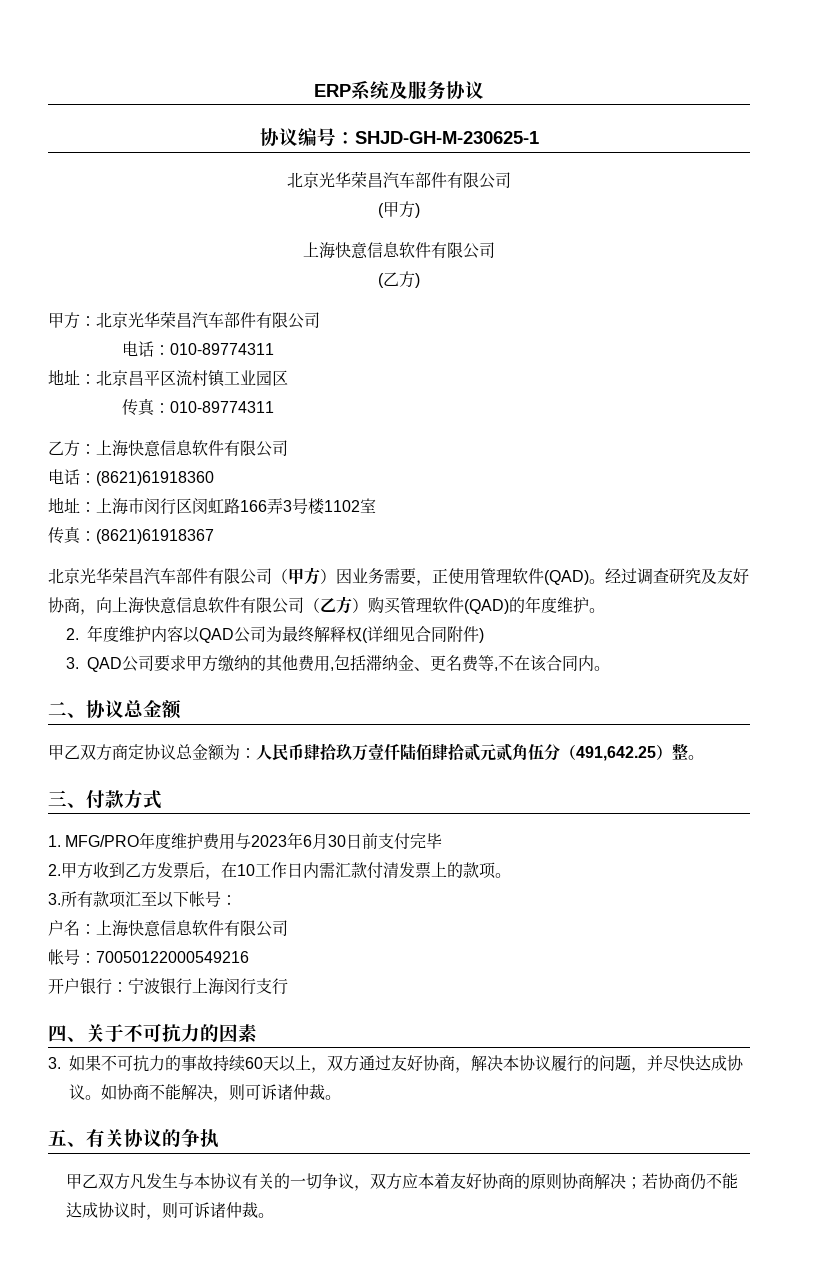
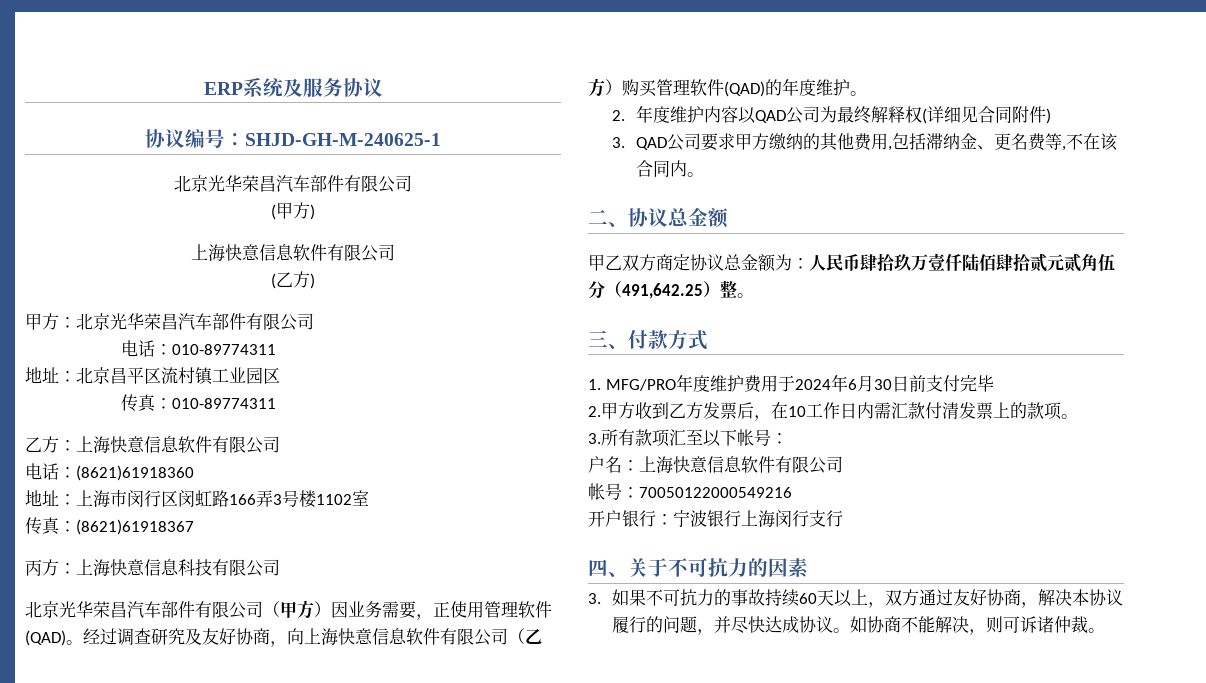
- 协议编号：SHJD-GH-M-230625-1
+ 协议编号：SHJD-GH-M-240625-1
+ 丙方：上海快意信息科技有限公司
- 1. MFG/PRO年度维护费用与2023年6月30日前支付完毕
+ 1. MFG/PRO年度维护费用于2024年6月30日前支付完毕
- 五、有关协议的争执
- 甲乙双方凡发生与本协议有关的一切争议，双方应本着友好协商的原则协商解决；若协商仍不能达成协议时，则可诉诸仲裁。

